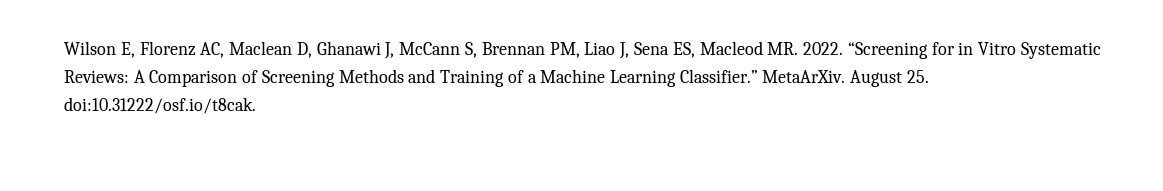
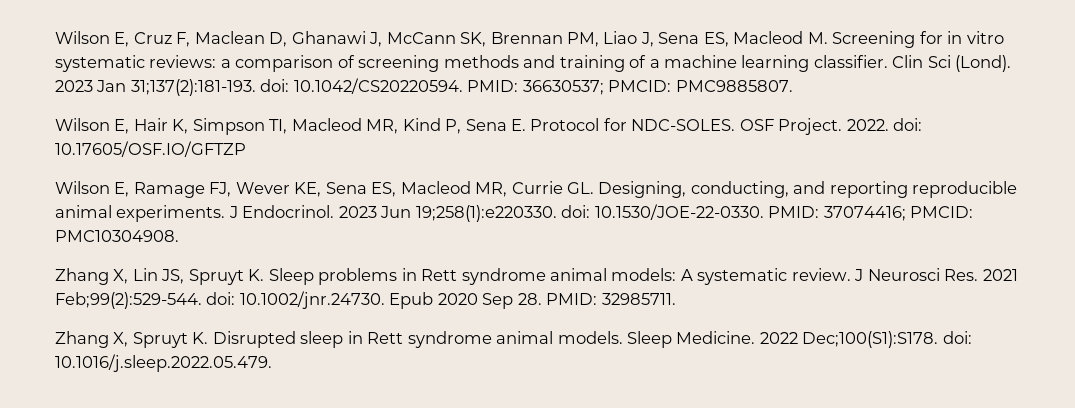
- Wilson E, Florenz AC, Maclean D, Ghanawi J, McCann S, Brennan PM, Liao J, Sena ES, Macleod MR. 2022. “Screening for in Vitro Systematic Reviews: A Comparison of Screening Methods and Training of a Machine Learning Classifier.” MetaArXiv. August 25. doi:10.31222/osf.io/t8cak.
+ Wilson E, Cruz F, Maclean D, Ghanawi J, McCann SK, Brennan PM, Liao J, Sena ES, Macleod M. Screening for in vitro systematic reviews: a comparison of screening methods and training of a machine learning classifier. Clin Sci (Lond). 2023 Jan 31;137(2):181-193. doi: 10.1042/CS20220594. PMID: 36630537; PMCID: PMC9885807.
+ Wilson E, Hair K, Simpson TI, Macleod MR, Kind P, Sena E. Protocol for NDC-SOLES. OSF Project. 2022. doi: 10.17605/OSF.IO/GFTZP
+ Wilson E, Ramage FJ, Wever KE, Sena ES, Macleod MR, Currie GL. Designing, conducting, and reporting reproducible animal experiments. J Endocrinol. 2023 Jun 19;258(1):e220330. doi: 10.1530/JOE-22-0330. PMID: 37074416; PMCID: PMC10304908.
+ Zhang X, Lin JS, Spruyt K. Sleep problems in Rett syndrome animal models: A systematic review. J Neurosci Res. 2021 Feb;99(2):529-544. doi: 10.1002/jnr.24730. Epub 2020 Sep 28. PMID: 32985711.
+ Zhang X, Spruyt K. Disrupted sleep in Rett syndrome animal models. Sleep Medicine. 2022 Dec;100(S1):S178. doi: 10.1016/j.sleep.2022.05.479.

